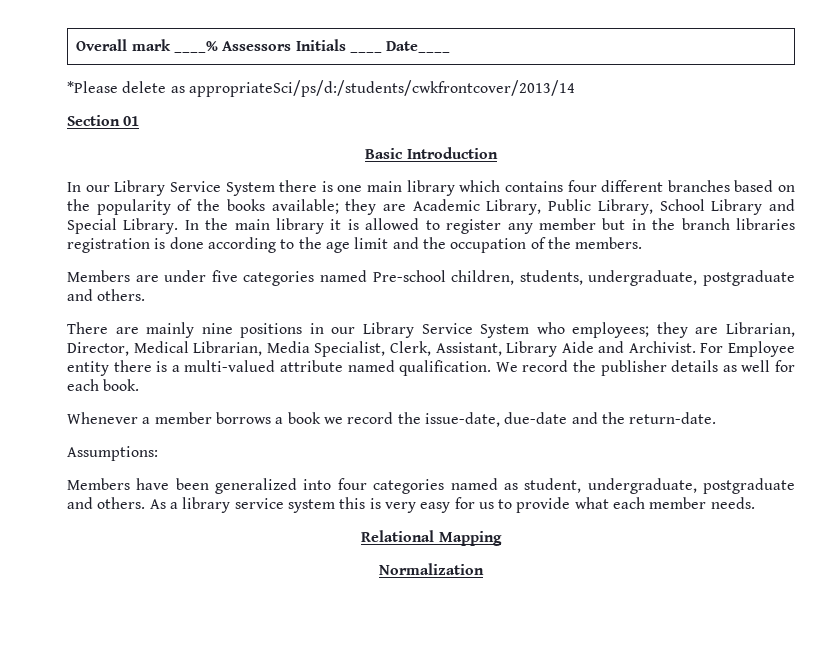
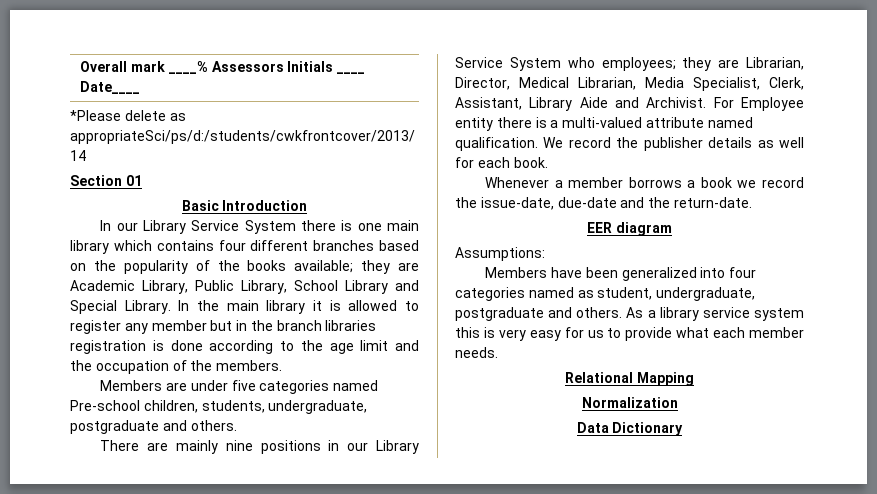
+ EER diagram
+ Data Dictionary

